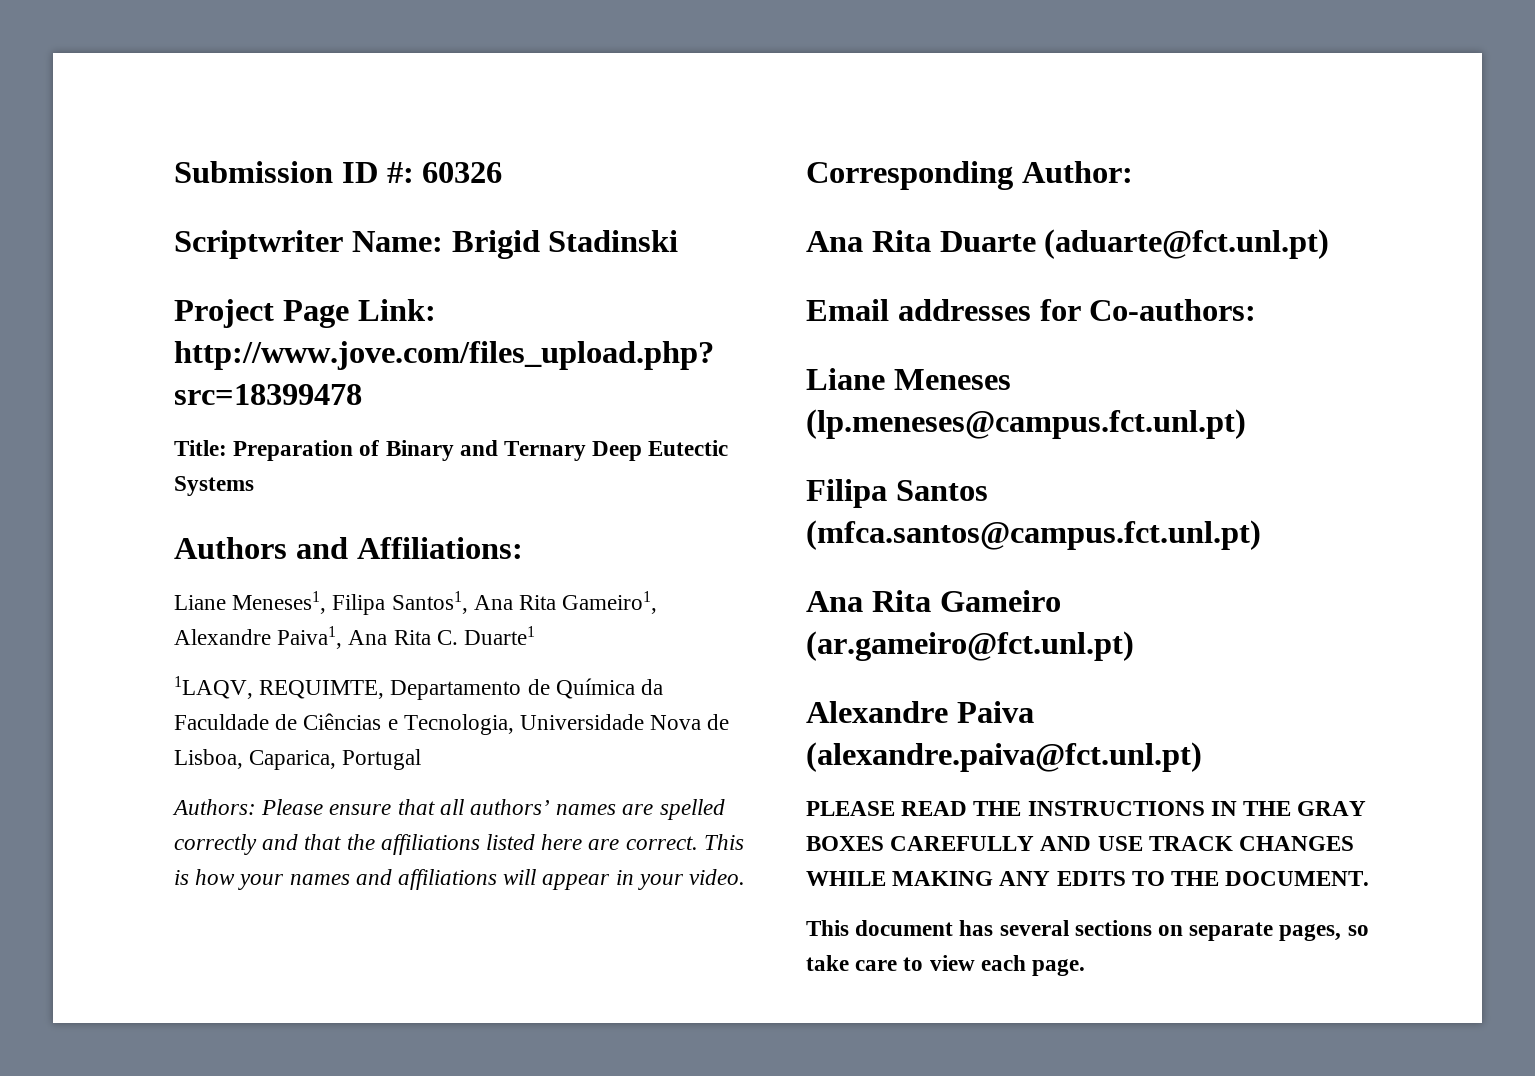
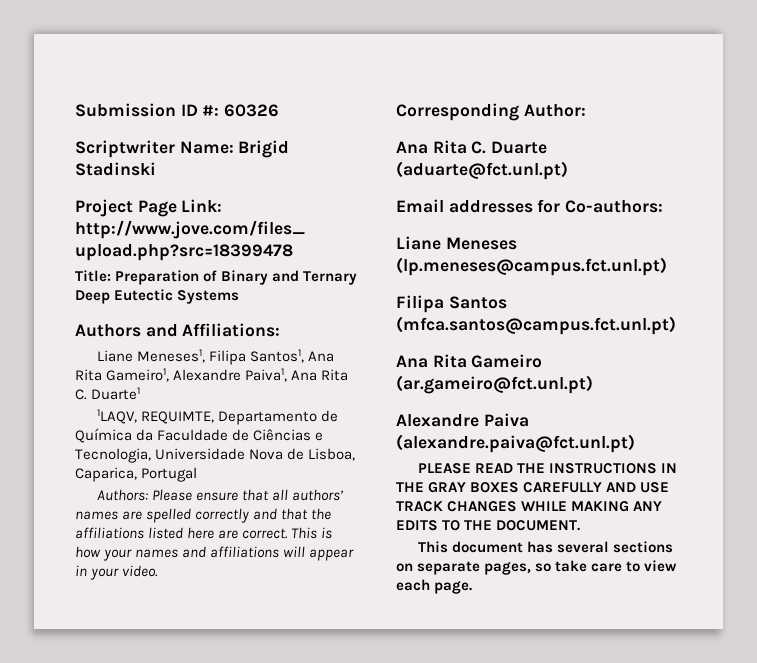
- Ana Rita Duarte (aduarte@fct.unl.pt)
+ Ana Rita C. Duarte (aduarte@fct.unl.pt)

